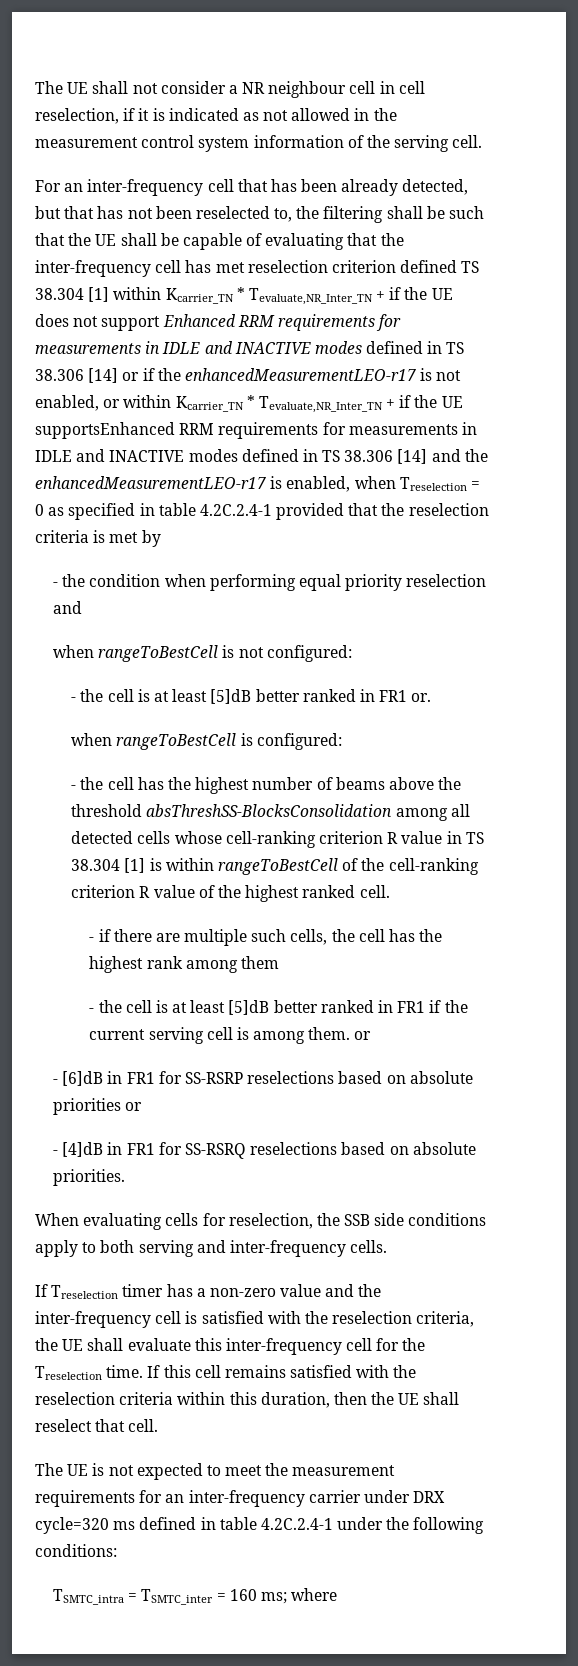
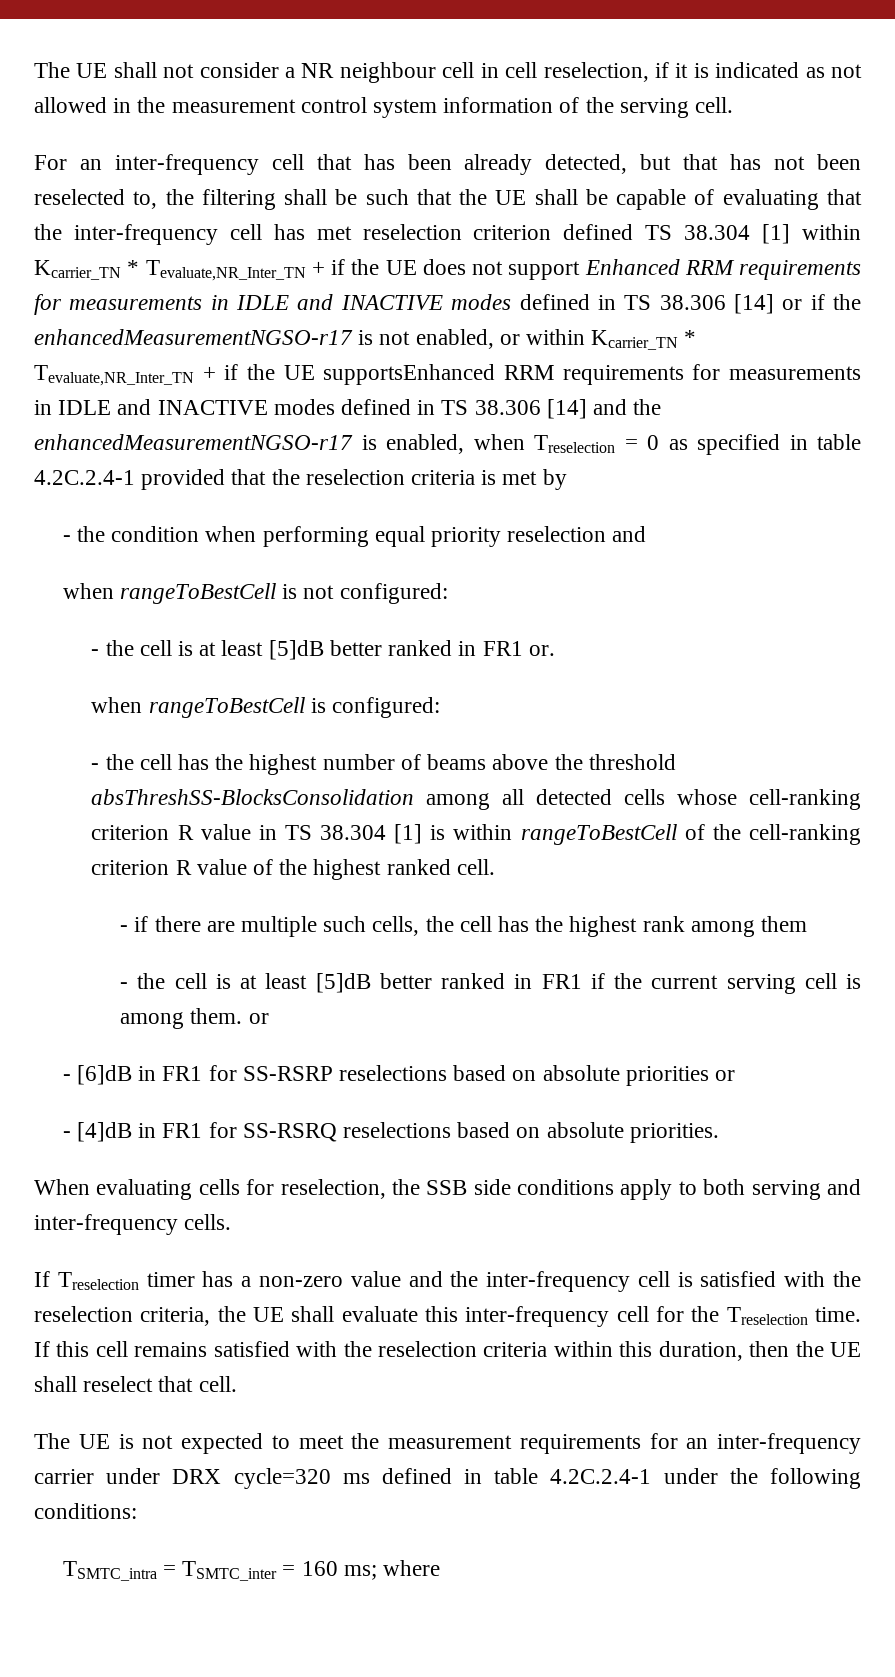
- For an inter-frequency cell that has been already detected, but that has not been reselected to, the filtering shall be such that the UE shall be capable of evaluating that the inter-frequency cell has met reselection criterion defined TS 38.304 [1] within Kcarrier_TN * Tevaluate,NR_Inter_TN + if the UE does not support Enhanced RRM requirements for measurements in IDLE and INACTIVE modes defined in TS 38.306 [14] or if the enhancedMeasurementLEO-r17 is not enabled, or within Kcarrier_TN * Tevaluate,NR_Inter_TN + if the UE supportsEnhanced RRM requirements for measurements in IDLE and INACTIVE modes defined in TS 38.306 [14] and the enhancedMeasurementLEO-r17 is enabled, when Treselection = 0 as specified in table 4.2C.2.4-1 provided that the reselection criteria is met by
+ For an inter-frequency cell that has been already detected, but that has not been reselected to, the filtering shall be such that the UE shall be capable of evaluating that the inter-frequency cell has met reselection criterion defined TS 38.304 [1] within Kcarrier_TN * Tevaluate,NR_Inter_TN + if the UE does not support Enhanced RRM requirements for measurements in IDLE and INACTIVE modes defined in TS 38.306 [14] or if the enhancedMeasurementNGSO-r17 is not enabled, or within Kcarrier_TN * Tevaluate,NR_Inter_TN + if the UE supportsEnhanced RRM requirements for measurements in IDLE and INACTIVE modes defined in TS 38.306 [14] and the enhancedMeasurementNGSO-r17 is enabled, when Treselection = 0 as specified in table 4.2C.2.4-1 provided that the reselection criteria is met by

